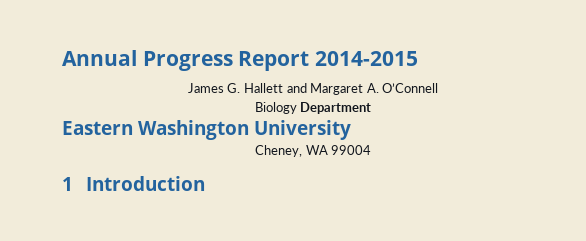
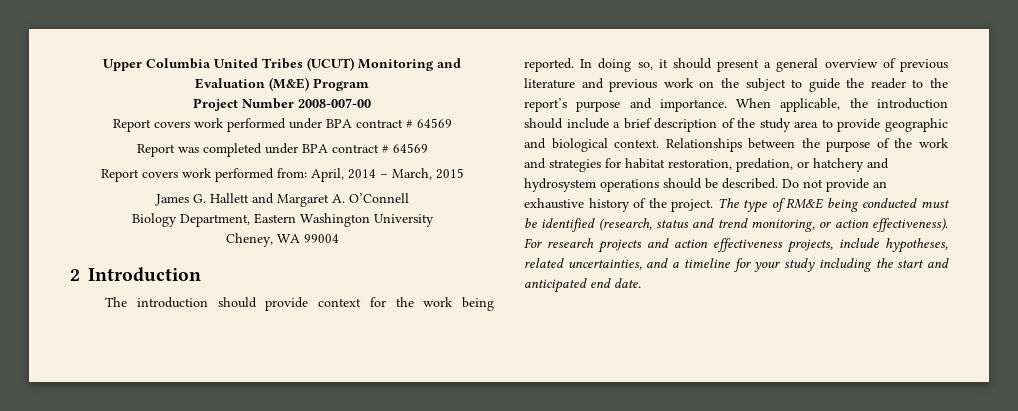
- Annual Progress Report 2014-2015
+ Upper Columbia United Tribes (UCUT) Monitoring and Evaluation (M&E) Program
+ Project Number 2008-007-00
+ Report covers work performed under BPA contract # 64569
+ Report was completed under BPA contract # 64569
+ Report covers work performed from: April, 2014 – March, 2015
- Biology Department
- Eastern Washington University
+ Biology Department, Eastern Washington University
- 1 Introduction
+ 2 Introduction
+ The introduction should provide context for the work being reported. In doing so, it should present a general overview of previous literature and previous work on the subject to guide the reader to the report’s purpose and importance. When applicable, the introduction should include a brief description of the study area to provide geographic and biological context. Relationships between the purpose of the work and strategies for habitat restoration, predation, or hatchery and hydrosystem operations should be described. Do not provide an exhaustive history of the project. The type of RM&E being conducted must be identified (research, status and trend monitoring, or action effectiveness). For research projects and action effectiveness projects, include hypotheses, related uncertainties, and a timeline for your study including the start and anticipated end date.

